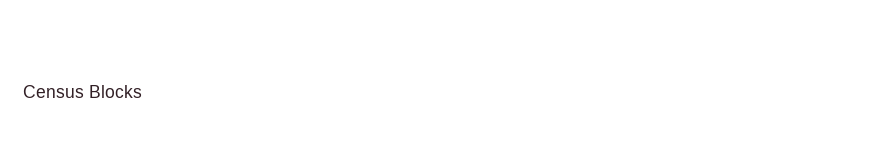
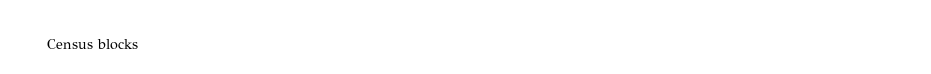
- Census Blocks
+ Census blocks

